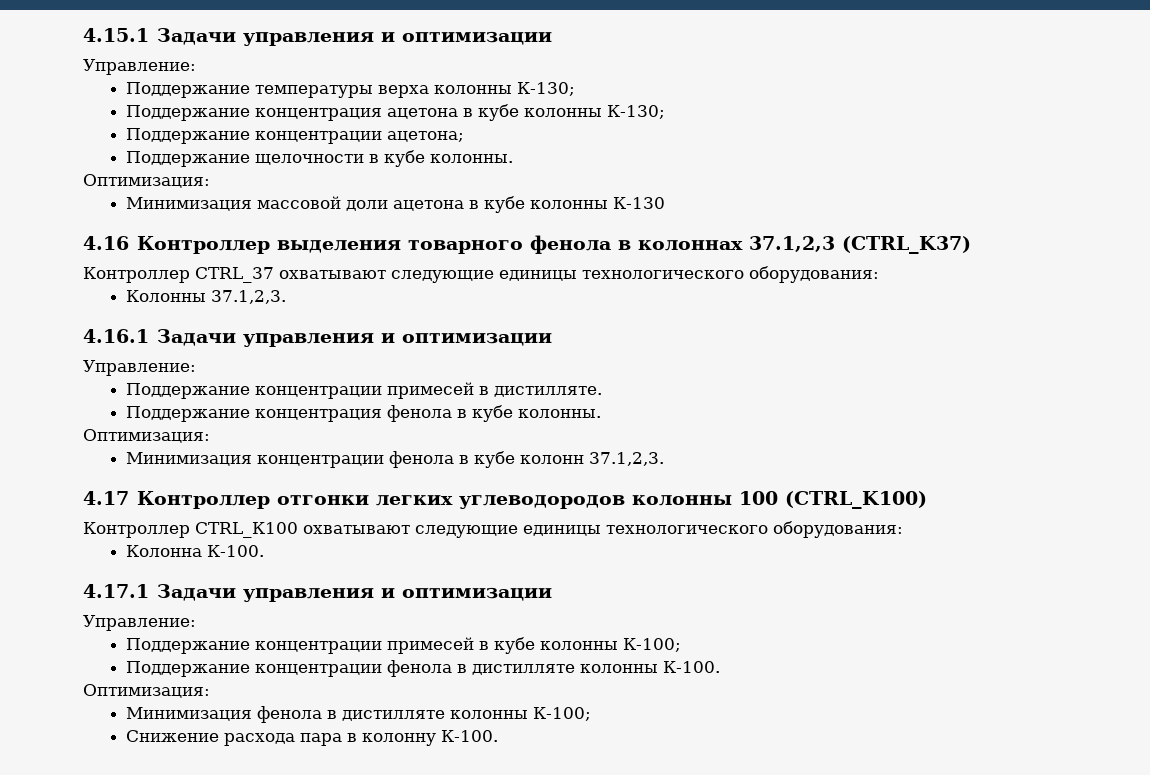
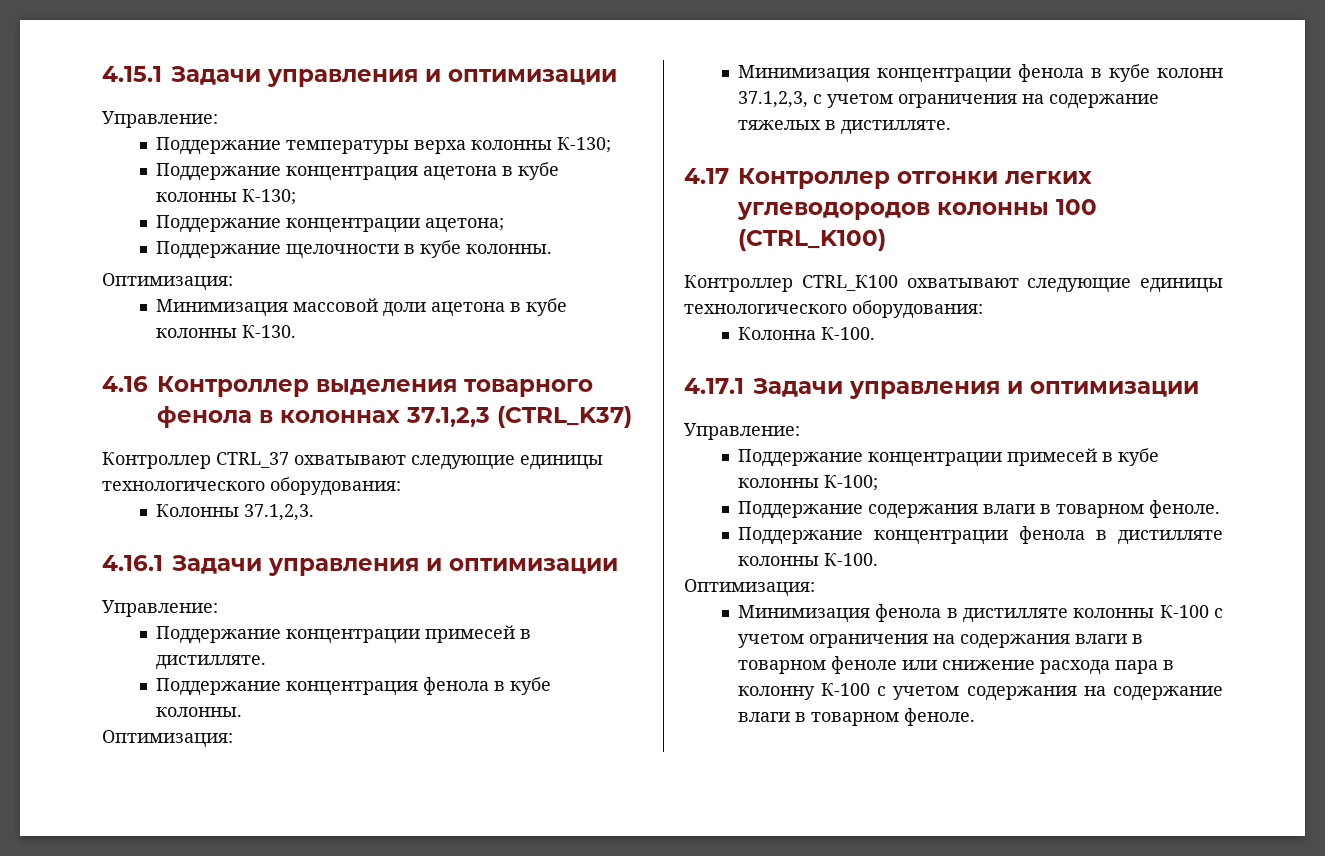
- Минимизация массовой доли ацетона в кубе колонны К-130
+ Минимизация массовой доли ацетона в кубе колонны К-130.
- Минимизация концентрации фенола в кубе колонн 37.1,2,3.
+ Минимизация концентрации фенола в кубе колонн 37.1,2,3, с учетом ограничения на содержание тяжелых в дистилляте.
+ Поддержание содержания влаги в товарном феноле.
- Минимизация фенола в дистилляте колонны К-100;
- Снижение расхода пара в колонну К-100.
+ Минимизация фенола в дистилляте колонны К-100 с учетом ограничения на содержания влаги в товарном феноле или снижение расхода пара в колонну К-100 с учетом содержания на содержание влаги в товарном феноле.

